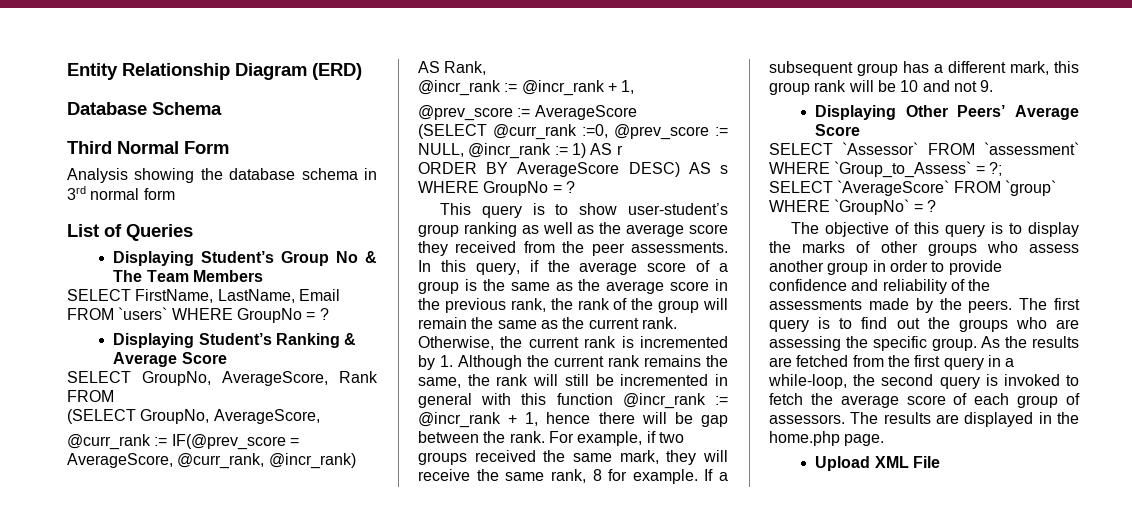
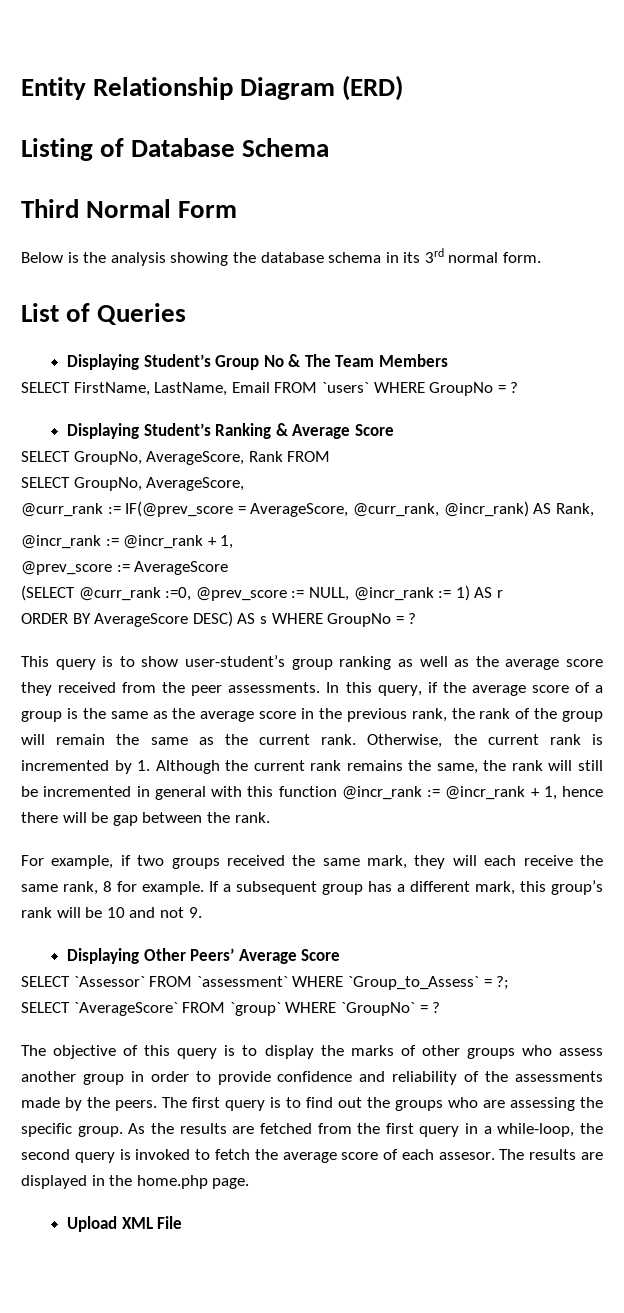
- Database Schema
+ Listing of Database Schema
- Analysis showing the database schema in 3rd normal form
+ Below is the analysis showing the database schema in its 3rd normal form.
  SELECT GroupNo, AverageScore, Rank FROM
- (SELECT GroupNo, AverageScore,
+ SELECT GroupNo, AverageScore,
- Otherwise, the current rank is incremented by 1. Although the current rank remains the same, the rank will still be incremented in general with this function @incr_rank := @incr_rank + 1, hence there will be gap between the rank. For example, if two groups received the same mark, they will receive the same rank, 8 for example.
+ Otherwise, the current rank is incremented by 1. Although the current rank remains the same, the rank will still be incremented in general with this function @incr_rank := @incr_rank + 1, hence there will be gap between the rank.
+ For example, if two groups received the same mark, they will each receive the same rank, 8 for example.
- If a subsequent group has a different mark, this group rank will be 10 and not 9.
+ If a subsequent group has a different mark, this group’s rank will be 10 and not 9.
- As the results are fetched from the first query in a while-loop, the second query is invoked to fetch the average score of each group of assessors.
+ As the results are fetched from the first query in a while-loop, the second query is invoked to fetch the average score of each assesor.

